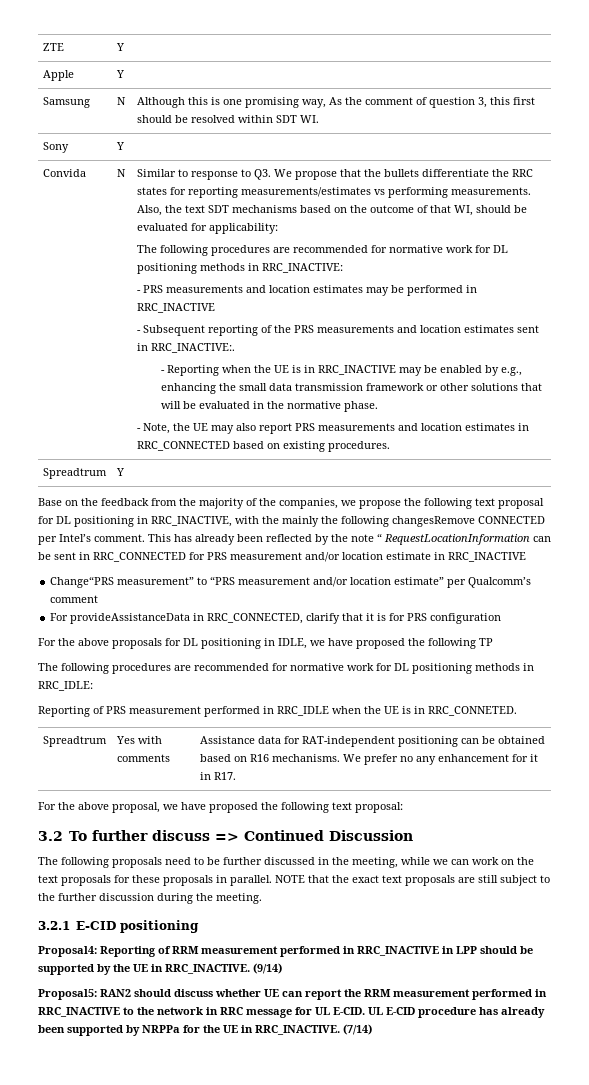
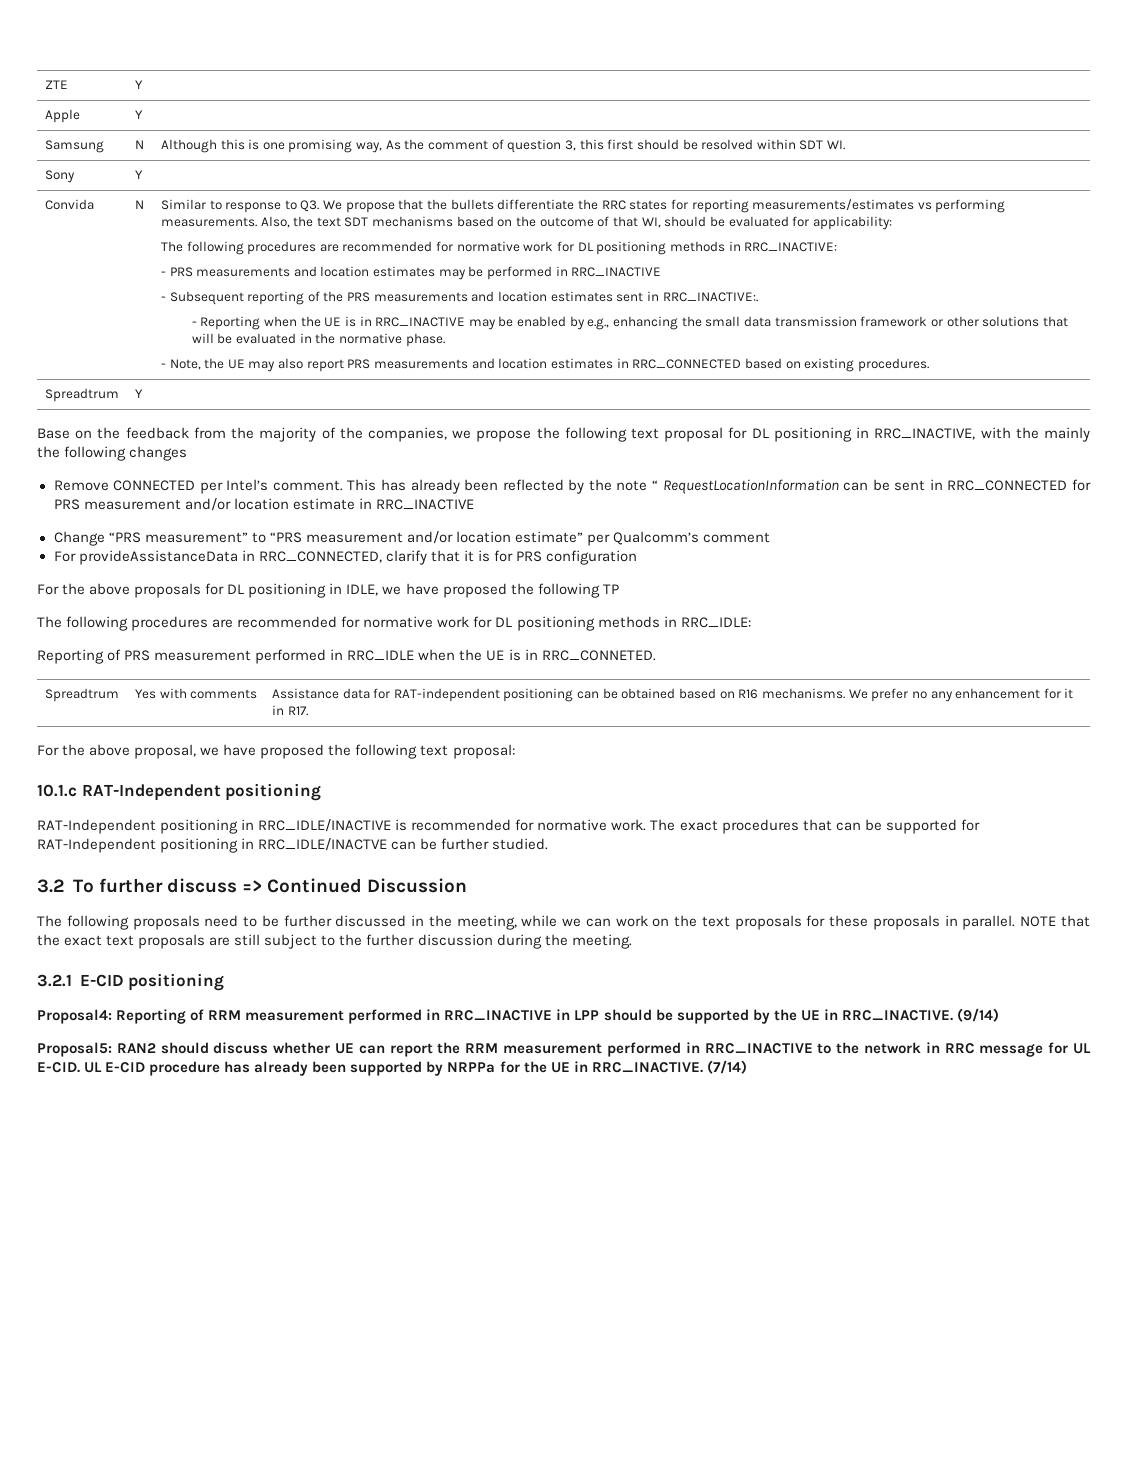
- Base on the feedback from the majority of the companies, we propose the following text proposal for DL positioning in RRC_INACTIVE, with the mainly the following changesRemove CONNECTED per Intel’s comment.
+ Base on the feedback from the majority of the companies, we propose the following text proposal for DL positioning in RRC_INACTIVE, with the mainly the following changes
+ Remove CONNECTED per Intel’s comment.
- Change“PRS measurement” to “PRS measurement and/or location estimate” per Qualcomm’s comment
+ Change “PRS measurement” to “PRS measurement and/or location estimate” per Qualcomm’s comment
+ 10.1.c RAT-Independent positioning
+ RAT-Independent positioning in RRC_IDLE/INACTIVE is recommended for normative work. The exact procedures that can be supported for RAT-Independent positioning in RRC_IDLE/INACTVE can be further studied.

